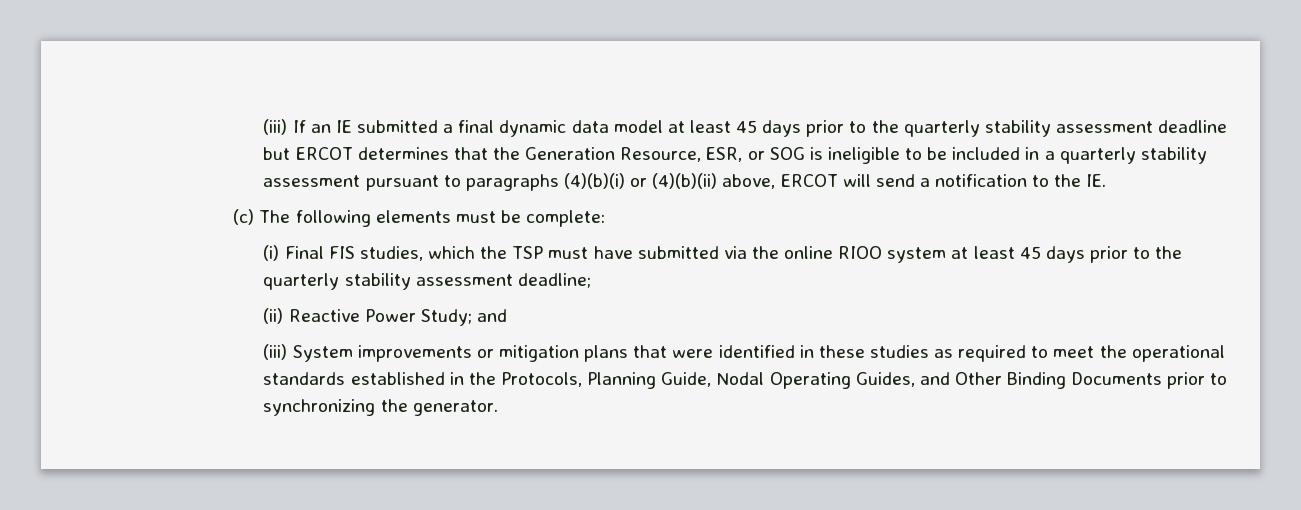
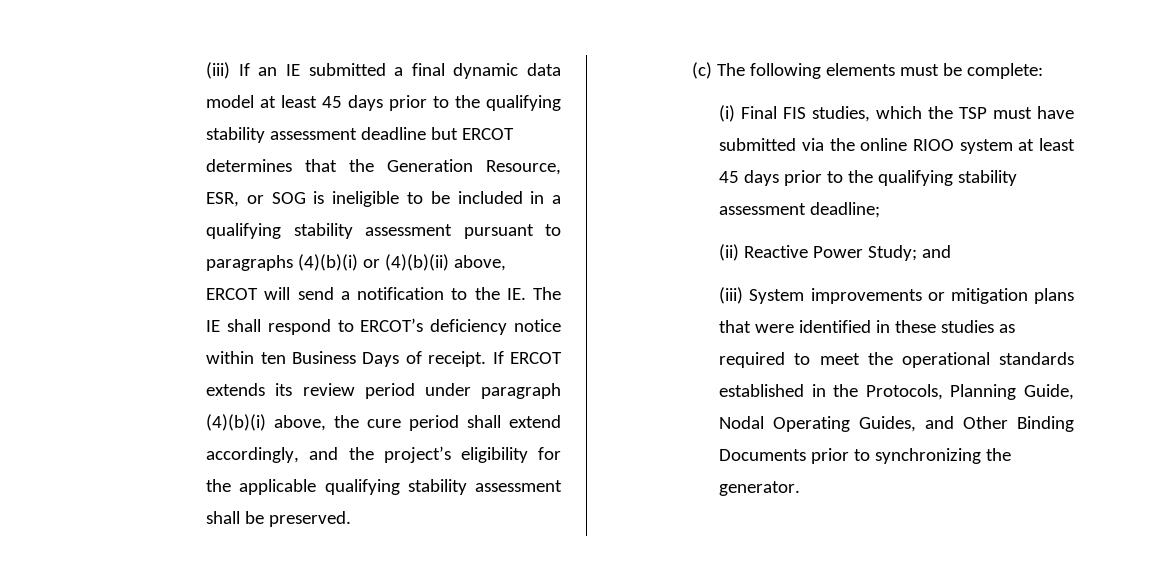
- (iii) If an IE submitted a final dynamic data model at least 45 days prior to the quarterly stability assessment deadline but ERCOT determines that the Generation Resource, ESR, or SOG is ineligible to be included in a quarterly stability assessment pursuant to paragraphs (4)(b)(i) or (4)(b)(ii) above, ERCOT will send a notification to the IE.
+ (iii) If an IE submitted a final dynamic data model at least 45 days prior to the qualifying stability assessment deadline but ERCOT determines that the Generation Resource, ESR, or SOG is ineligible to be included in a qualifying stability assessment pursuant to paragraphs (4)(b)(i) or (4)(b)(ii) above, ERCOT will send a notification to the IE. The IE shall respond to ERCOT’s deficiency notice within ten Business Days of receipt. If ERCOT extends its review period under paragraph (4)(b)(i) above, the cure period shall extend accordingly, and the project’s eligibility for the applicable qualifying stability assessment shall be preserved.
- (i) Final FIS studies, which the TSP must have submitted via the online RIOO system at least 45 days prior to the quarterly stability assessment deadline;
+ (i) Final FIS studies, which the TSP must have submitted via the online RIOO system at least 45 days prior to the qualifying stability assessment deadline;

